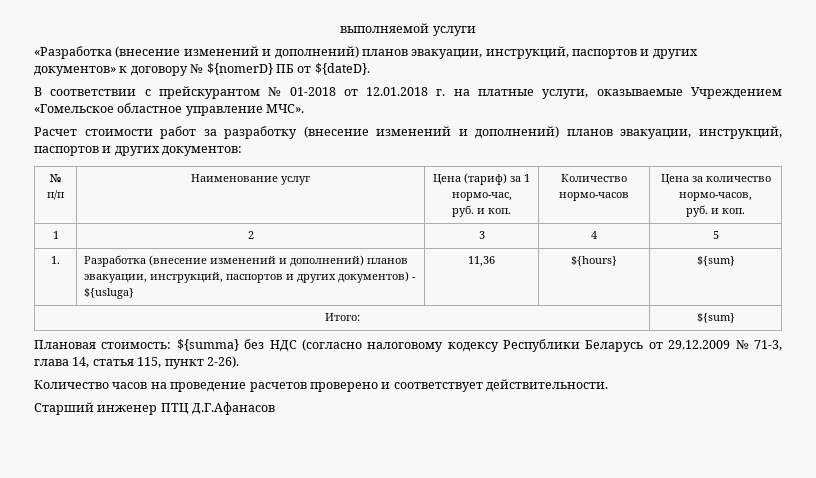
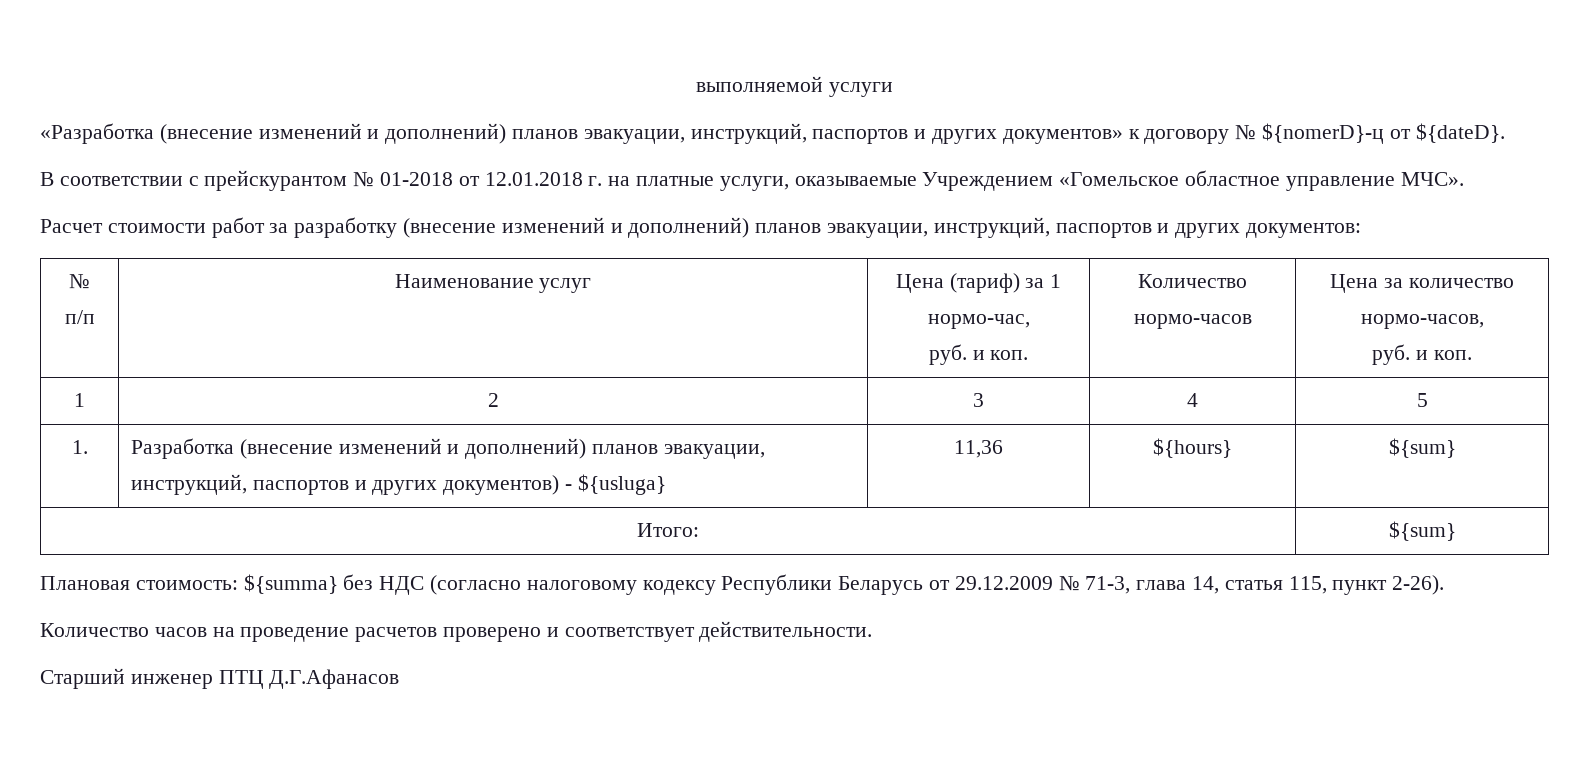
- «Разработка (внесение изменений и дополнений) планов эвакуации, инструкций, паспортов и других документов» к договору № ${nomerD} ПБ от ${dateD}.
+ «Разработка (внесение изменений и дополнений) планов эвакуации, инструкций, паспортов и других документов» к договору № ${nomerD}-ц от ${dateD}.

